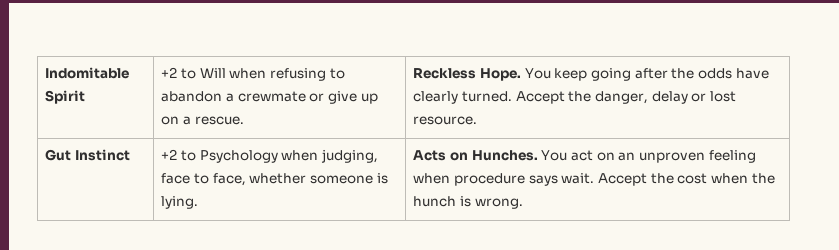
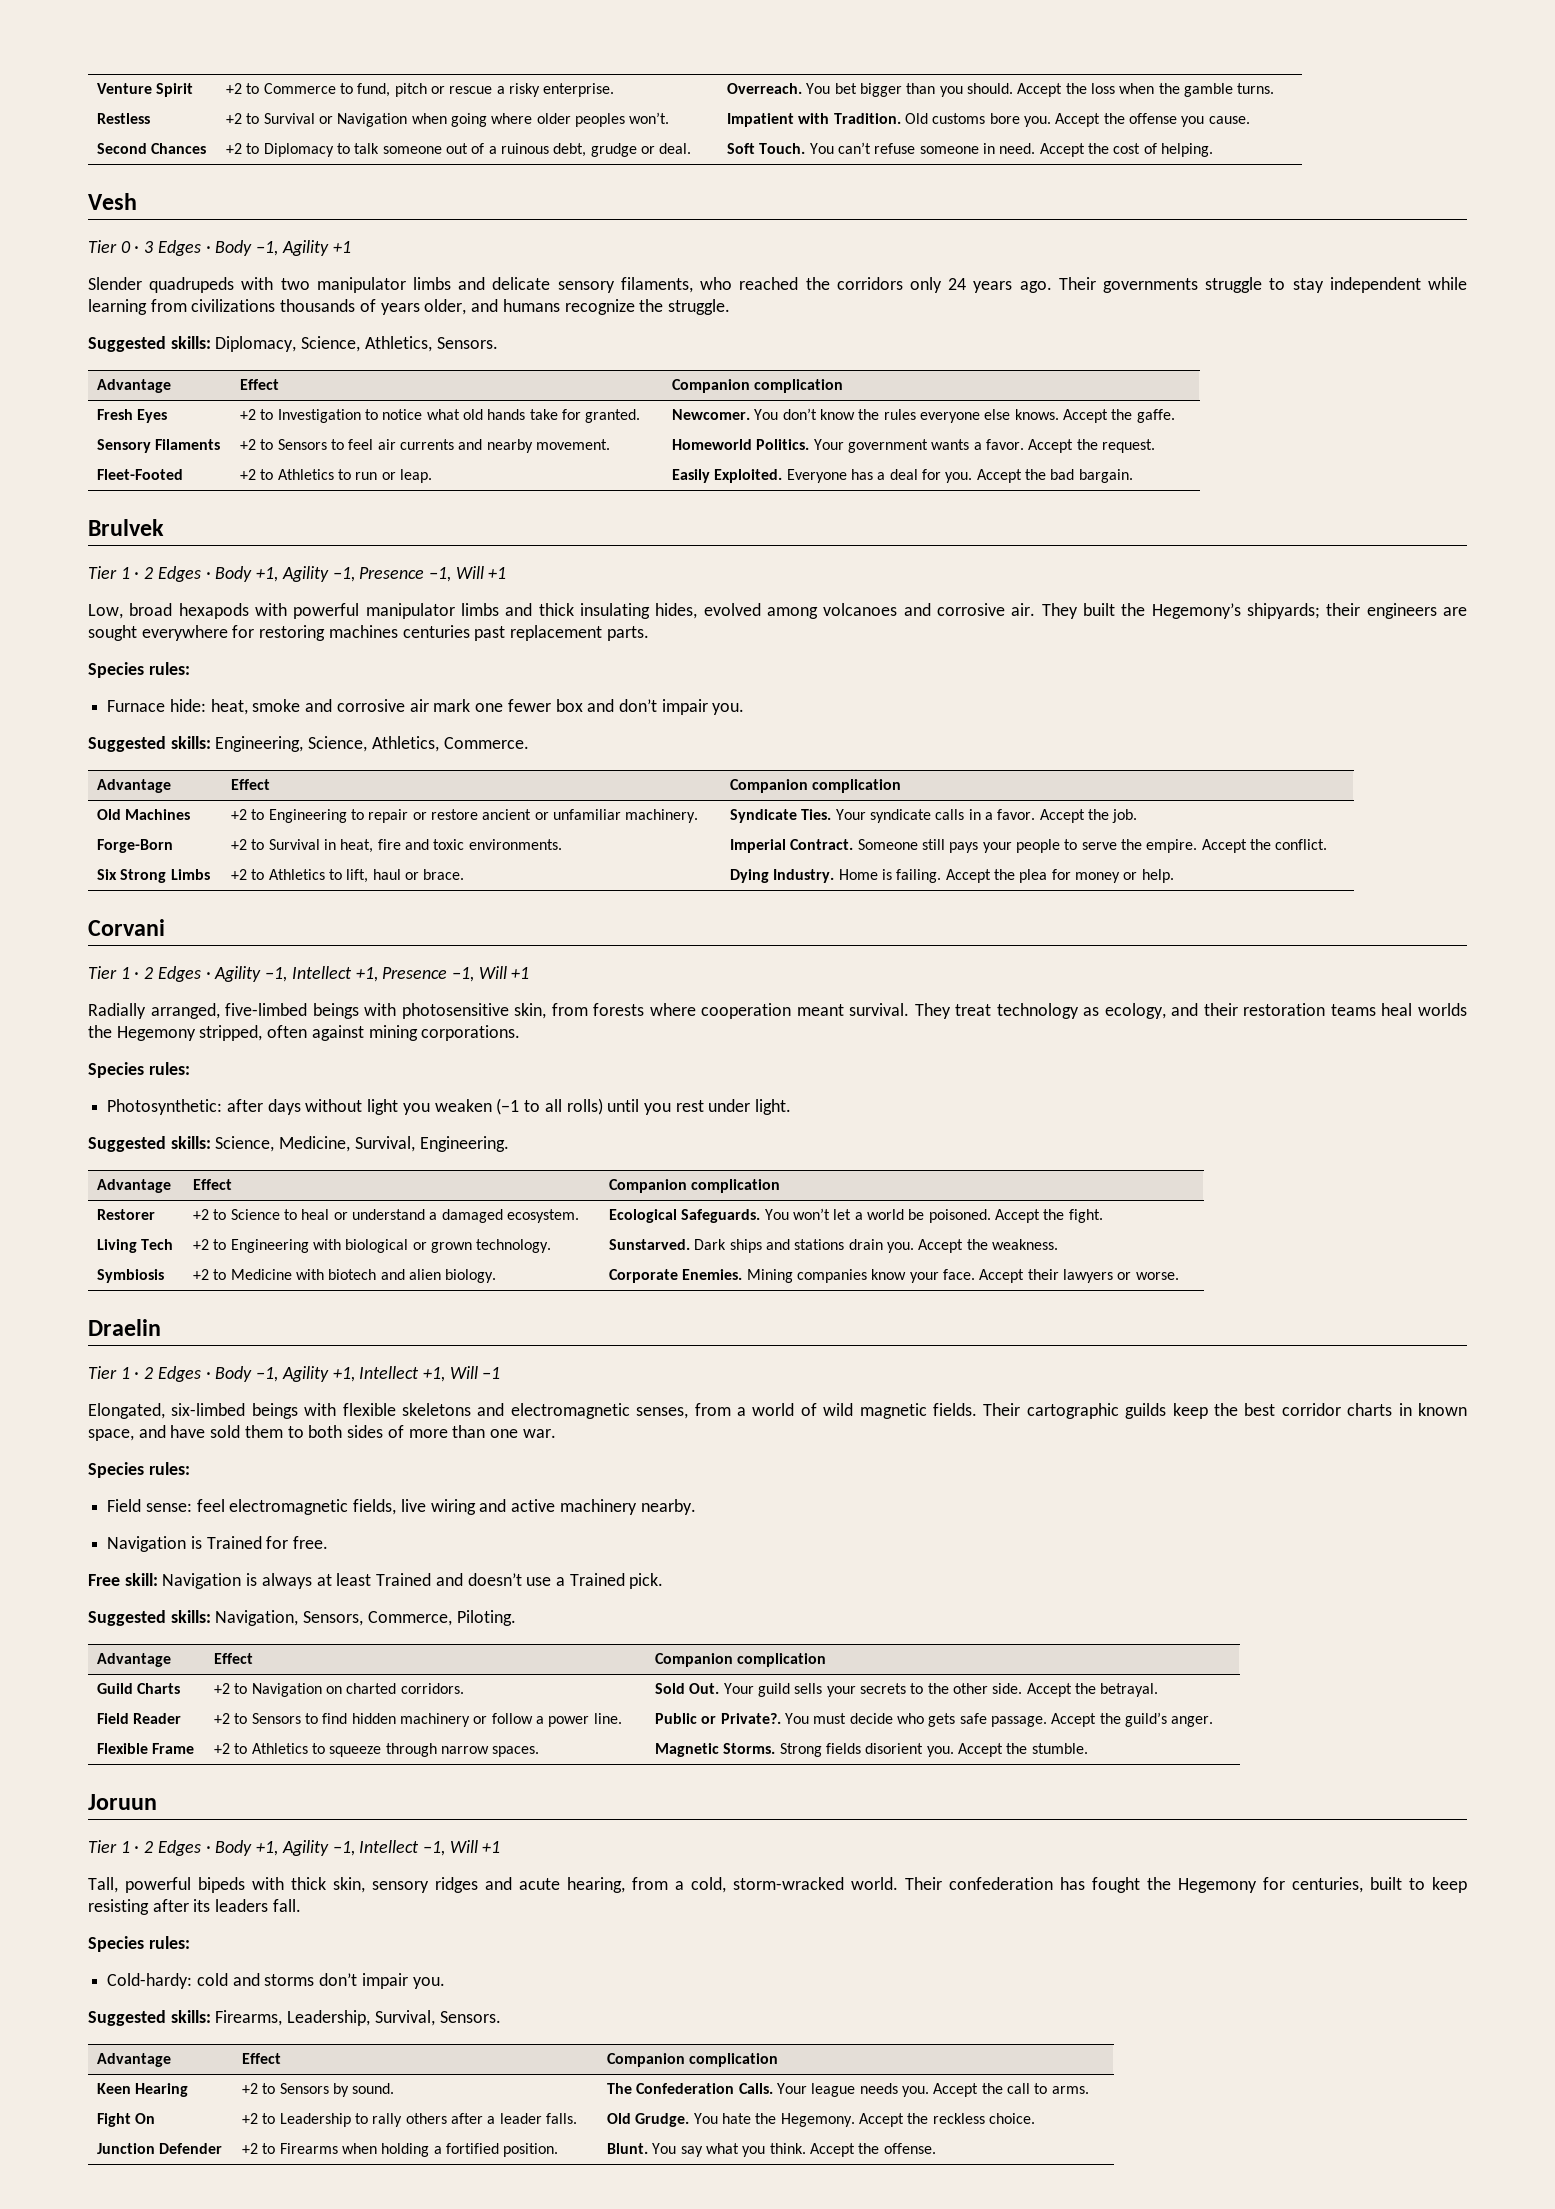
- Indomitable Spirit | +2 to Will when refusing to abandon a crewmate or give up on a rescue. | Reckless Hope. You keep going after the odds have clearly turned. Accept the danger, delay or lost resource.
- Gut Instinct | +2 to Psychology when judging, face to face, whether someone is lying. | Acts on Hunches. You act on an unproven feeling when procedure says wait. Accept the cost when the hunch is wrong.
+ Venture Spirit | +2 to Commerce to fund, pitch or rescue a risky enterprise. | Overreach. You bet bigger than you should. Accept the loss when the gamble turns.
+ Restless | +2 to Survival or Navigation when going where older peoples won’t. | Impatient with Tradition. Old customs bore you. Accept the offense you cause.
+ Second Chances | +2 to Diplomacy to talk someone out of a ruinous debt, grudge or deal. | Soft Touch. You can’t refuse someone in need. Accept the cost of helping.
+ Vesh
+ Tier 0 · 3 Edges · Body −1, Agility +1
+ Slender quadrupeds with two manipulator limbs and delicate sensory filaments, who reached the corridors only 24 years ago. Their governments struggle to stay independent while learning from civilizations thousands of years older, and humans recognize the struggle.
+ Suggested skills: Diplomacy, Science, Athletics, Sensors.
+ Advantage | Effect | Companion complication
+ Fresh Eyes | +2 to Investigation to notice what old hands take for granted. | Newcomer. You don’t know the rules everyone else knows. Accept the gaffe.
+ Sensory Filaments | +2 to Sensors to feel air currents and nearby movement. | Homeworld Politics. Your government wants a favor. Accept the request.
+ Fleet-Footed | +2 to Athletics to run or leap. | Easily Exploited. Everyone has a deal for you. Accept the bad bargain.
+ Brulvek
+ Tier 1 · 2 Edges · Body +1, Agility −1, Presence −1, Will +1
+ Low, broad hexapods with powerful manipulator limbs and thick insulating hides, evolved among volcanoes and corrosive air. They built the Hegemony’s shipyards; their engineers are sought everywhere for restoring machines centuries past replacement parts.
+ Species rules:
+ Furnace hide: heat, smoke and corrosive air mark one fewer box and don’t impair you.
+ Suggested skills: Engineering, Science, Athletics, Commerce.
+ Advantage | Effect | Companion complication
+ Old Machines | +2 to Engineering to repair or restore ancient or unfamiliar machinery. | Syndicate Ties. Your syndicate calls in a favor. Accept the job.
+ Forge-Born | +2 to Survival in heat, fire and toxic environments. | Imperial Contract. Someone still pays your people to serve the empire. Accept the conflict.
+ Six Strong Limbs | +2 to Athletics to lift, haul or brace. | Dying Industry. Home is failing. Accept the plea for money or help.
+ Corvani
+ Tier 1 · 2 Edges · Agility −1, Intellect +1, Presence −1, Will +1
+ Radially arranged, five-limbed beings with photosensitive skin, from forests where cooperation meant survival. They treat technology as ecology, and their restoration teams heal worlds the Hegemony stripped, often against mining corporations.
+ Species rules:
+ Photosynthetic: after days without light you weaken (−1 to all rolls) until you rest under light.
+ Suggested skills: Science, Medicine, Survival, Engineering.
+ Advantage | Effect | Companion complication
+ Restorer | +2 to Science to heal or understand a damaged ecosystem. | Ecological Safeguards. You won’t let a world be poisoned. Accept the fight.
+ Living Tech | +2 to Engineering with biological or grown technology. | Sunstarved. Dark ships and stations drain you. Accept the weakness.
+ Symbiosis | +2 to Medicine with biotech and alien biology. | Corporate Enemies. Mining companies know your face. Accept their lawyers or worse.
+ Draelin
+ Tier 1 · 2 Edges · Body −1, Agility +1, Intellect +1, Will −1
+ Elongated, six-limbed beings with flexible skeletons and electromagnetic senses, from a world of wild magnetic fields. Their cartographic guilds keep the best corridor charts in known space, and have sold them to both sides of more than one war.
+ Species rules:
+ Field sense: feel electromagnetic fields, live wiring and active machinery nearby.
+ Navigation is Trained for free.
+ Free skill: Navigation is always at least Trained and doesn’t use a Trained pick.
+ Suggested skills: Navigation, Sensors, Commerce, Piloting.
+ Advantage | Effect | Companion complication
+ Guild Charts | +2 to Navigation on charted corridors. | Sold Out. Your guild sells your secrets to the other side. Accept the betrayal.
+ Field Reader | +2 to Sensors to find hidden machinery or follow a power line. | Public or Private?. You must decide who gets safe passage. Accept the guild’s anger.
+ Flexible Frame | +2 to Athletics to squeeze through narrow spaces. | Magnetic Storms. Strong fields disorient you. Accept the stumble.
+ Joruun
+ Tier 1 · 2 Edges · Body +1, Agility −1, Intellect −1, Will +1
+ Tall, powerful bipeds with thick skin, sensory ridges and acute hearing, from a cold, storm-wracked world. Their confederation has fought the Hegemony for centuries, built to keep resisting after its leaders fall.
+ Species rules:
+ Cold-hardy: cold and storms don’t impair you.
+ Suggested skills: Firearms, Leadership, Survival, Sensors.
+ Advantage | Effect | Companion complication
+ Keen Hearing | +2 to Sensors by sound. | The Confederation Calls. Your league needs you. Accept the call to arms.
+ Fight On | +2 to Leadership to rally others after a leader falls. | Old Grudge. You hate the Hegemony. Accept the reckless choice.
+ Junction Defender | +2 to Firearms when holding a fortified position. | Blunt. You say what you think. Accept the offense.

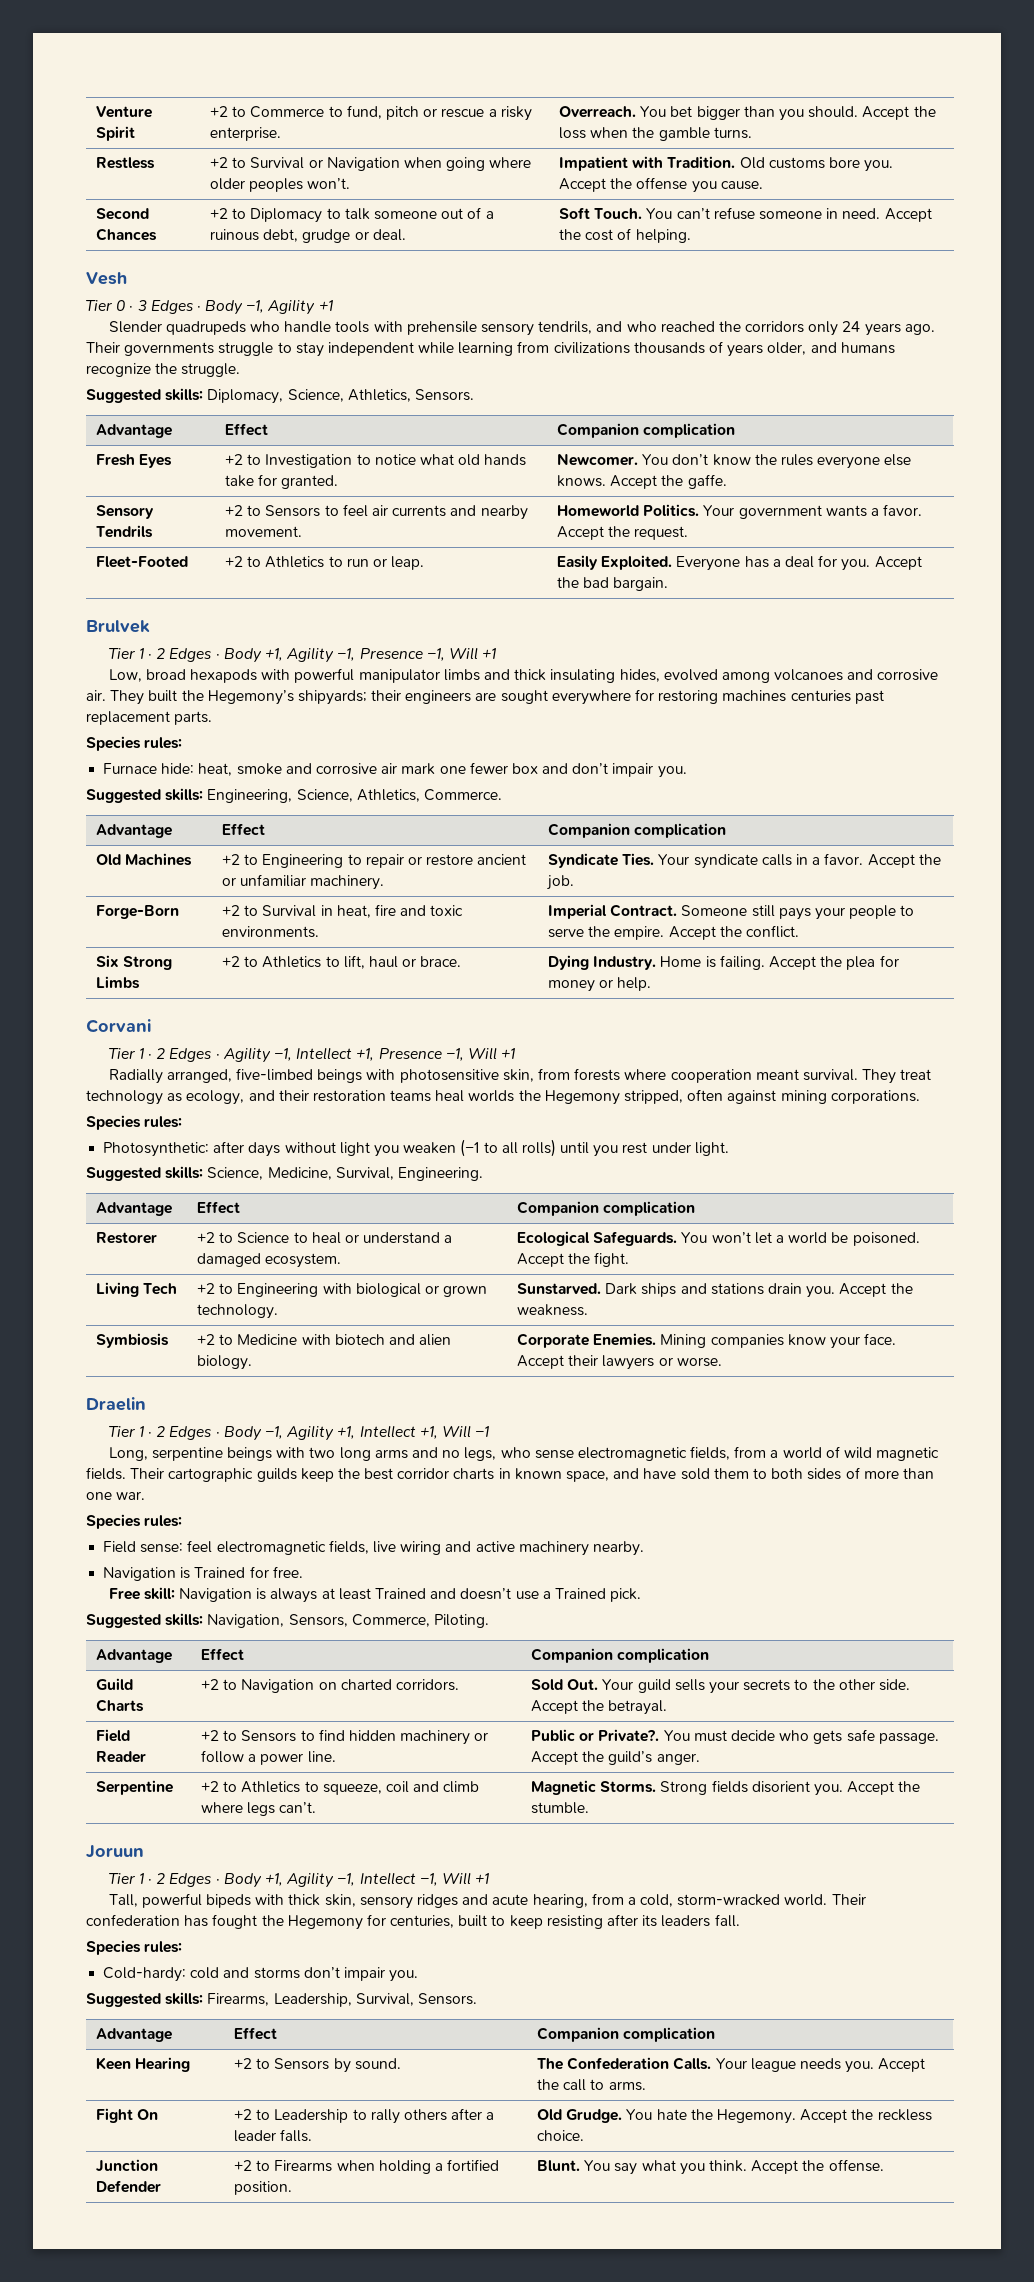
- Slender quadrupeds with two manipulator limbs and delicate sensory filaments, who reached the corridors only 24 years ago.
+ Slender quadrupeds who handle tools with prehensile sensory tendrils, and who reached the corridors only 24 years ago.
- Sensory Filaments | +2 to Sensors to feel air currents and nearby movement. | Homeworld Politics. Your government wants a favor. Accept the request.
+ Sensory Tendrils | +2 to Sensors to feel air currents and nearby movement. | Homeworld Politics. Your government wants a favor. Accept the request.
- Elongated, six-limbed beings with flexible skeletons and electromagnetic senses, from a world of wild magnetic fields.
+ Long, serpentine beings with two long arms and no legs, who sense electromagnetic fields, from a world of wild magnetic fields.
- Flexible Frame | +2 to Athletics to squeeze through narrow spaces. | Magnetic Storms. Strong fields disorient you. Accept the stumble.
+ Serpentine | +2 to Athletics to squeeze, coil and climb where legs can’t. | Magnetic Storms. Strong fields disorient you. Accept the stumble.

